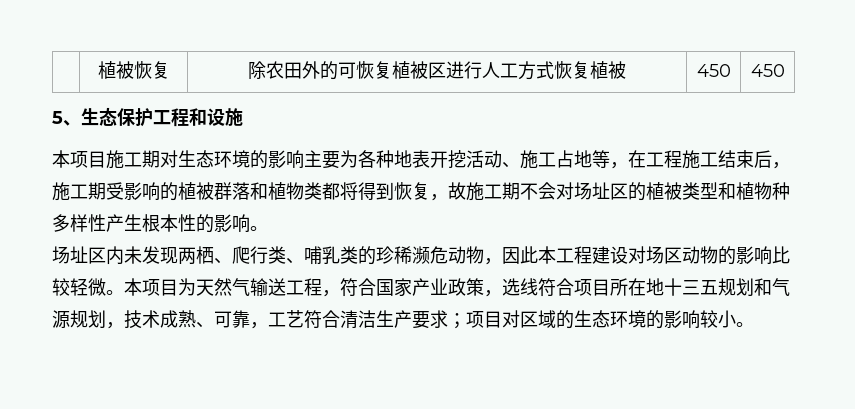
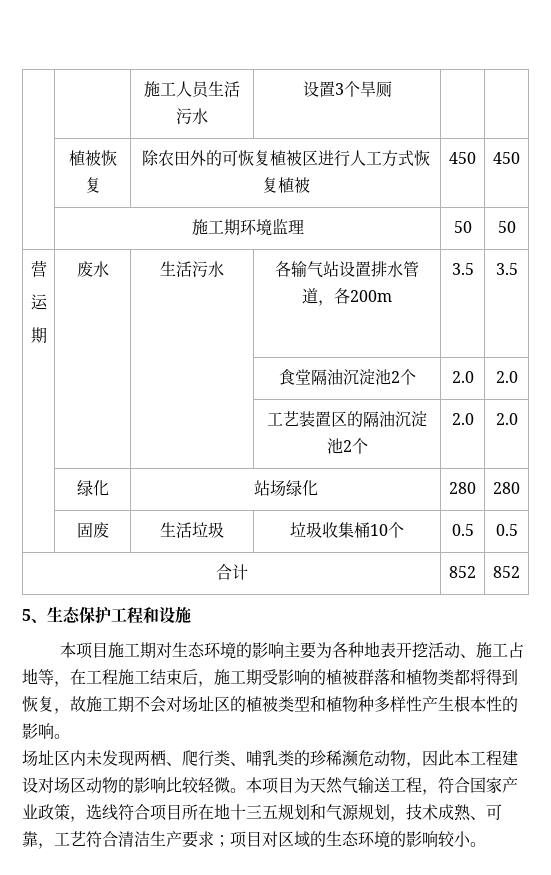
+ | | 施工人员生活污水 | 设置3个旱厕 | |
+ | 施工期环境监理 | 50 | 50
+ 营
+ 运
+ 期 | 废水 | 生活污水 | 各输气站设置排水管道，各200m | 3.5 | 3.5
+ | | | 食堂隔油沉淀池2个 | 2.0 | 2.0
+ | | | 工艺装置区的隔油沉淀池2个 | 2.0 | 2.0
+ | 绿化 | 站场绿化 | 280 | 280
+ | 固废 | 生活垃圾 | 垃圾收集桶10个 | 0.5 | 0.5
+ 合计 | 852 | 852

